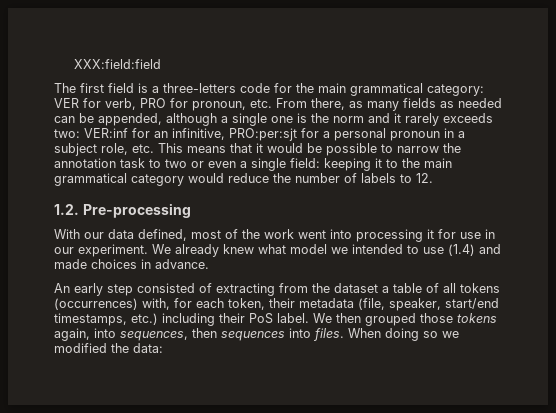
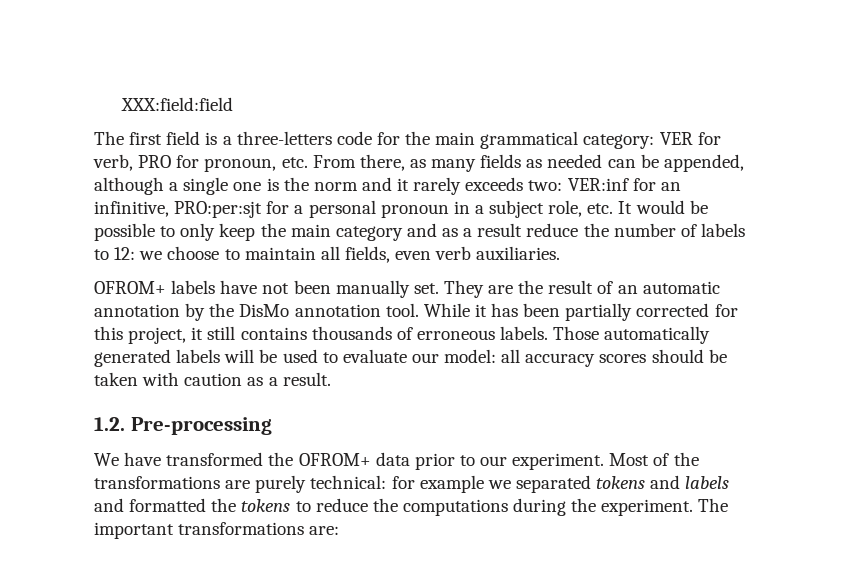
- VER:inf for an infinitive, PRO:per:sjt for a personal pronoun in a subject role, etc. This means that it would be possible to narrow the annotation task to two or even a single field: keeping it to the main grammatical category would reduce the number of labels to 12.
+ VER:inf for an infinitive, PRO:per:sjt for a personal pronoun in a subject role, etc. It would be possible to only keep the main category and as a result reduce the number of labels to 12: we choose to maintain all fields, even verb auxiliaries.
+ OFROM+ labels have not been manually set. They are the result of an automatic annotation by the DisMo annotation tool. While it has been partially corrected for this project, it still contains thousands of erroneous labels. Those automatically generated labels will be used to evaluate our model: all accuracy scores should be taken with caution as a result.
  1.2. Pre-processing
- With our data defined, most of the work went into processing it for use in our experiment. We already knew what model we intended to use (1.4) and made choices in advance.
- An early step consisted of extracting from the dataset a table of all tokens (occurrences) with, for each token, their metadata (file, speaker, start/end timestamps, etc.) including their PoS label. We then grouped those tokens again, into sequences, then sequences into files. When doing so we modified the data:
+ We have transformed the OFROM+ data prior to our experiment. Most of the transformations are purely technical: for example we separated tokens and labels and formatted the tokens to reduce the computations during the experiment. The important transformations are:

